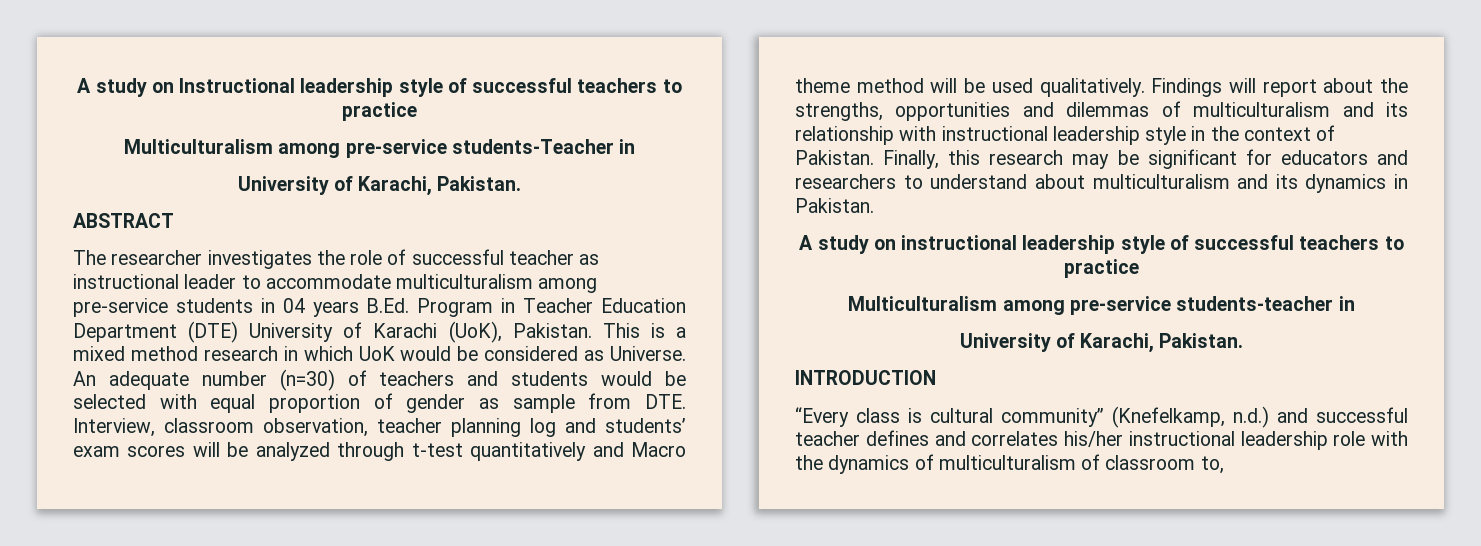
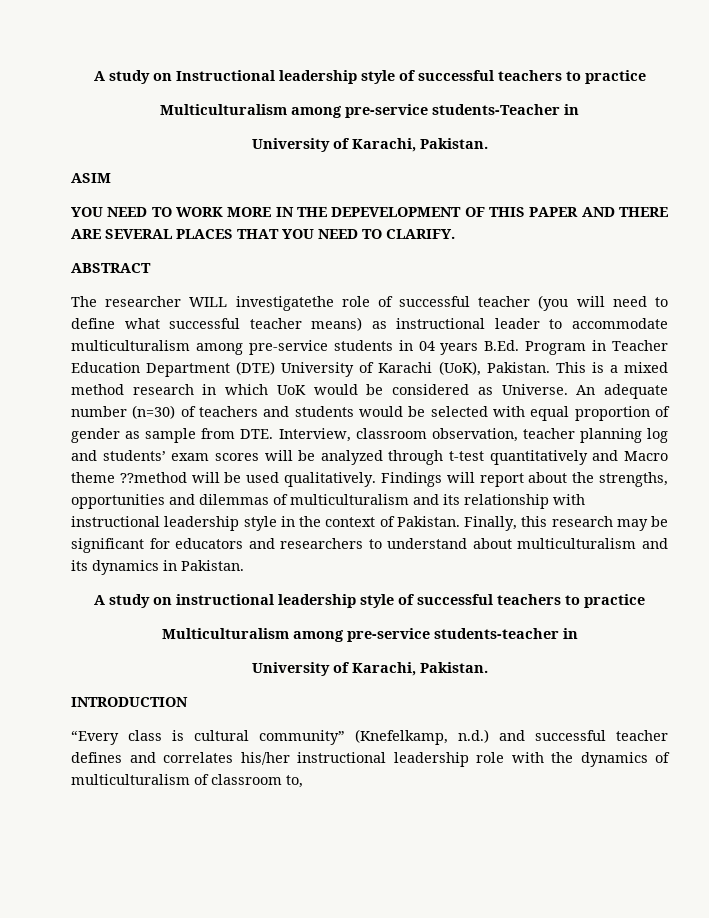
+ ASIM
+ YOU NEED TO WORK MORE IN THE DEPEVELOPMENT OF THIS PAPER AND THERE ARE SEVERAL PLACES THAT YOU NEED TO CLARIFY.
- The researcher investigates the role of successful teacher as instructional leader to accommodate multiculturalism among pre-service students in 04 years B.Ed. Program in Teacher Education Department (DTE) University of Karachi (UoK), Pakistan.
+ The researcher WILL investigatethe role of successful teacher (you will need to define what successful teacher means) as instructional leader to accommodate multiculturalism among pre-service students in 04 years B.Ed. Program in Teacher Education Department (DTE) University of Karachi (UoK), Pakistan.
- An adequate number (n=30) of teachers and students would be selected with equal proportion of gender as sample from DTE. Interview, classroom observation, teacher planning log and students’ exam scores will be analyzed through t-test quantitatively and Macro theme method will be used qualitatively.
+ An adequate number (n=30) of teachers and students would be selected with equal proportion of gender as sample from DTE. Interview, classroom observation, teacher planning log and students’ exam scores will be analyzed through t-test quantitatively and Macro theme ??method will be used qualitatively.

